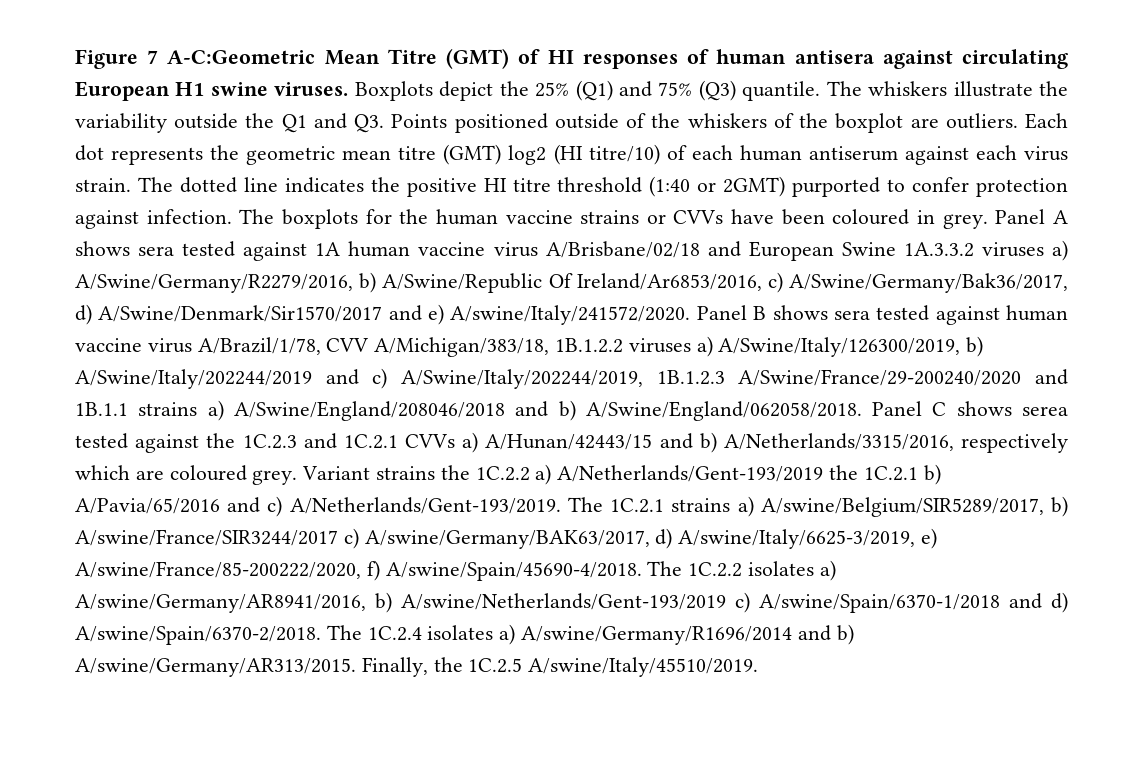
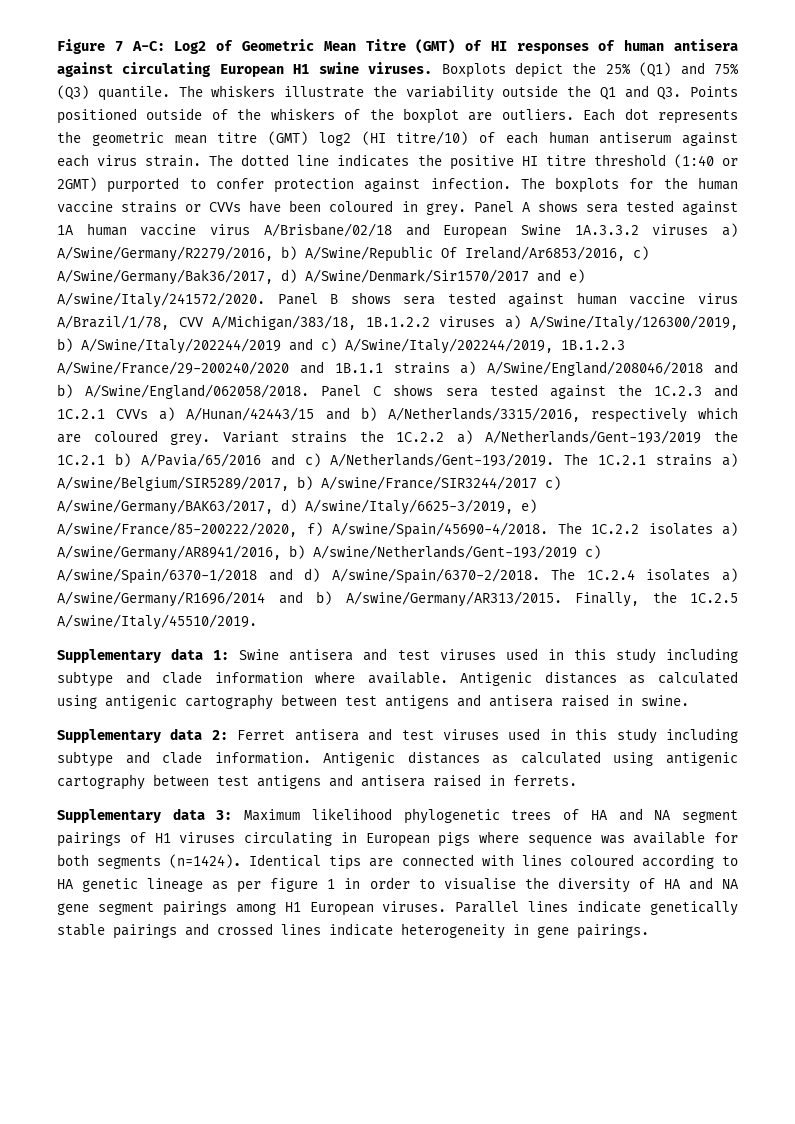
- Figure 7 A-C:Geometric Mean Titre (GMT) of HI responses of human antisera against circulating European H1 swine viruses.
+ Figure 7 A-C: Log2 of Geometric Mean Titre (GMT) of HI responses of human antisera against circulating European H1 swine viruses.
- Panel C shows serea tested against the 1C.2.3 and 1C.2.1 CVVs a) A/Hunan/42443/15 and b) A/Netherlands/3315/2016, respectively which are coloured grey.
+ Panel C shows sera tested against the 1C.2.3 and 1C.2.1 CVVs a) A/Hunan/42443/15 and b) A/Netherlands/3315/2016, respectively which are coloured grey.
+ Supplementary data 1: Swine antisera and test viruses used in this study including subtype and clade information where available. Antigenic distances as calculated using antigenic cartography between test antigens and antisera raised in swine.
+ Supplementary data 2: Ferret antisera and test viruses used in this study including subtype and clade information. Antigenic distances as calculated using antigenic cartography between test antigens and antisera raised in ferrets.
+ Supplementary data 3: Maximum likelihood phylogenetic trees of HA and NA segment pairings of H1 viruses circulating in European pigs where sequence was available for both segments (n=1424). Identical tips are connected with lines coloured according to HA genetic lineage as per figure 1 in order to visualise the diversity of HA and NA gene segment pairings among H1 European viruses. Parallel lines indicate genetically stable pairings and crossed lines indicate heterogeneity in gene pairings.

